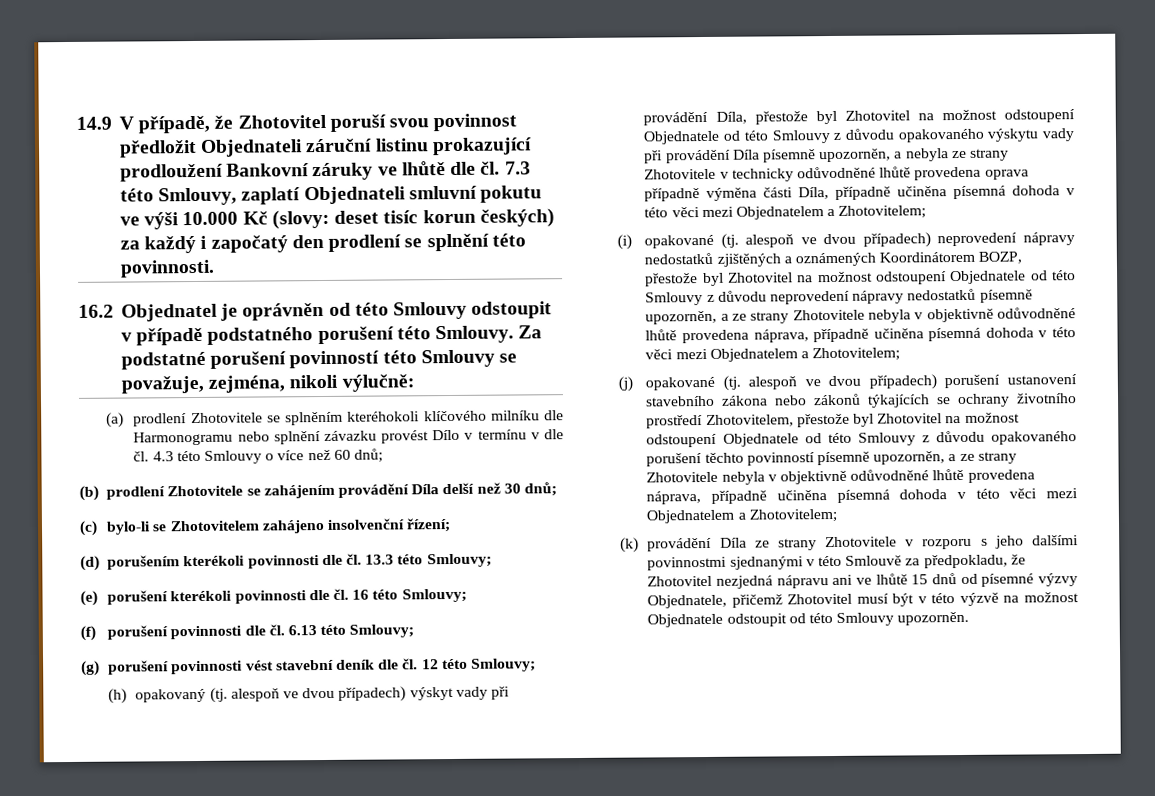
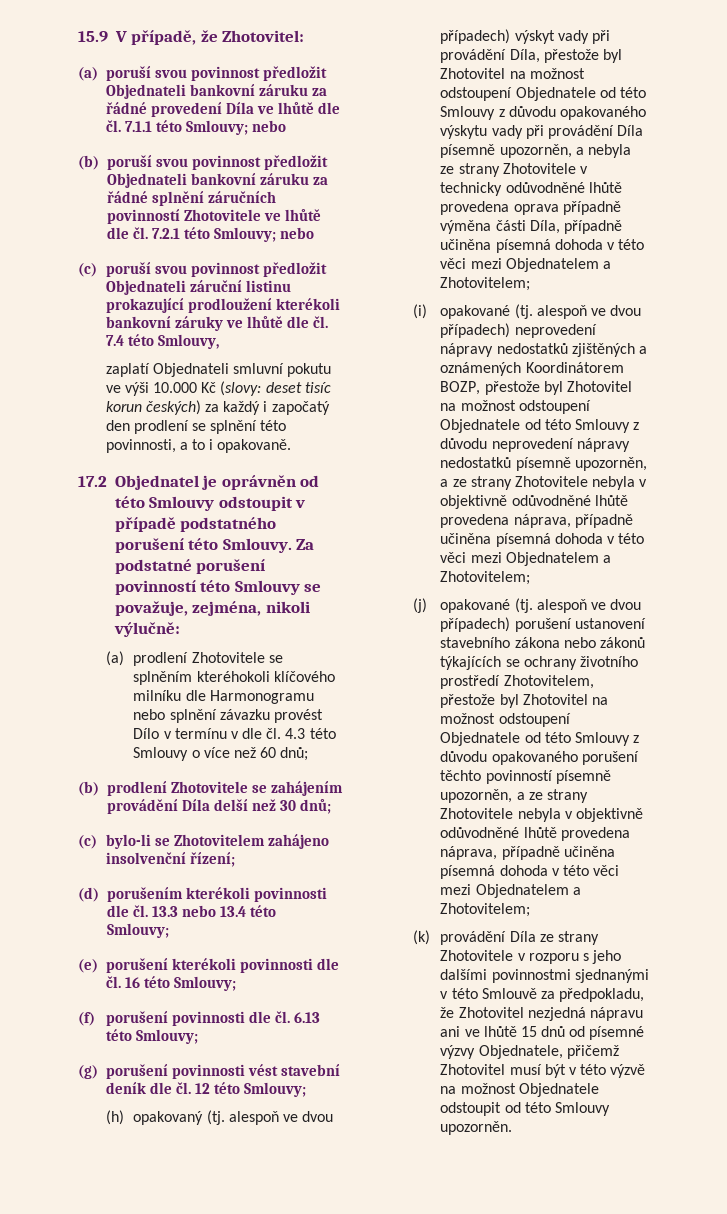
- 14.9 V případě, že Zhotovitel poruší svou povinnost předložit Objednateli záruční listinu prokazující prodloužení Bankovní záruky ve lhůtě dle čl. 7.3 této Smlouvy, zaplatí Objednateli smluvní pokutu ve výši 10.000 Kč (slovy: deset tisíc korun českých) za každý i započatý den prodlení se splnění této povinnosti.
- 16.2 Objednatel je oprávněn od této Smlouvy odstoupit v případě podstatného porušení této Smlouvy.
+ 15.9 V případě, že Zhotovitel:
+ (a) poruší svou povinnost předložit Objednateli bankovní záruku za řádné provedení Díla ve lhůtě dle čl. 7.1.1 této Smlouvy; nebo
+ (b) poruší svou povinnost předložit Objednateli bankovní záruku za řádné splnění záručních povinností Zhotovitele ve lhůtě dle čl. 7.2.1 této Smlouvy; nebo
+ (c) poruší svou povinnost předložit Objednateli záruční listinu prokazující prodloužení kterékoli bankovní záruky ve lhůtě dle čl. 7.4 této Smlouvy,
+ zaplatí Objednateli smluvní pokutu ve výši 10.000 Kč (slovy: deset tisíc korun českých) za každý i započatý den prodlení se splnění této povinnosti, a to i opakovaně.
+ 17.2 Objednatel je oprávněn od této Smlouvy odstoupit v případě podstatného porušení této Smlouvy.
- (d) porušením kterékoli povinnosti dle čl. 13.3 této Smlouvy;
+ (d) porušením kterékoli povinnosti dle čl. 13.3 nebo 13.4 této Smlouvy;

